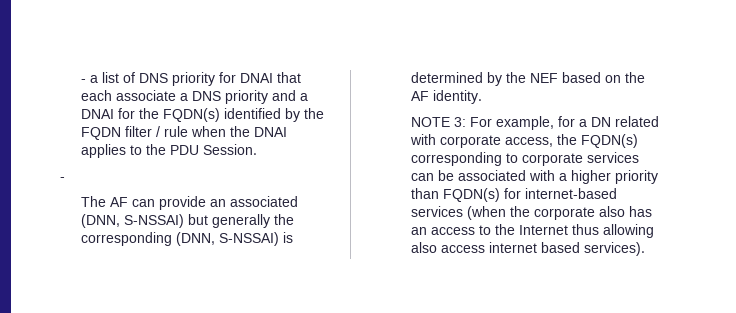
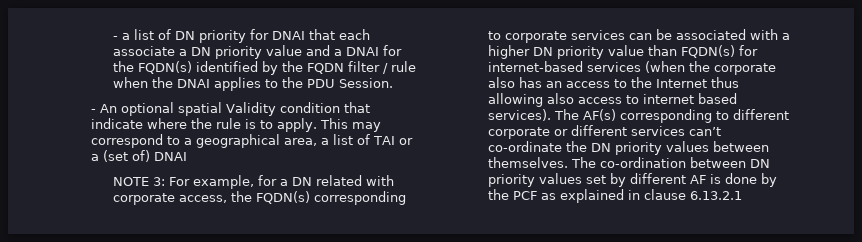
- - a list of DNS priority for DNAI that each associate a DNS priority and a DNAI for the FQDN(s) identified by the FQDN filter / rule when the DNAI applies to the PDU Session.
- -
- The AF can provide an associated (DNN, S-NSSAI) but generally the corresponding (DNN, S-NSSAI) is determined by the NEF based on the AF identity.
+ - a list of DN priority for DNAI that each associate a DN priority value and a DNAI for the FQDN(s) identified by the FQDN filter / rule when the DNAI applies to the PDU Session.
+ - An optional spatial Validity condition that indicate where the rule is to apply. This may correspond to a geographical area, a list of TAI or a (set of) DNAI
- NOTE 3: For example, for a DN related with corporate access, the FQDN(s) corresponding to corporate services can be associated with a higher priority than FQDN(s) for internet-based services (when the corporate also has an access to the Internet thus allowing also access internet based services).
+ NOTE 3: For example, for a DN related with corporate access, the FQDN(s) corresponding to corporate services can be associated with a higher DN priority value than FQDN(s) for internet-based services (when the corporate also has an access to the Internet thus allowing also access to internet based services).
+ The AF(s) corresponding to different corporate or different services can’t co-ordinate the DN priority values between themselves. The co-ordination between DN priority values set by different AF is done by the PCF as explained in clause 6.13.2.1

